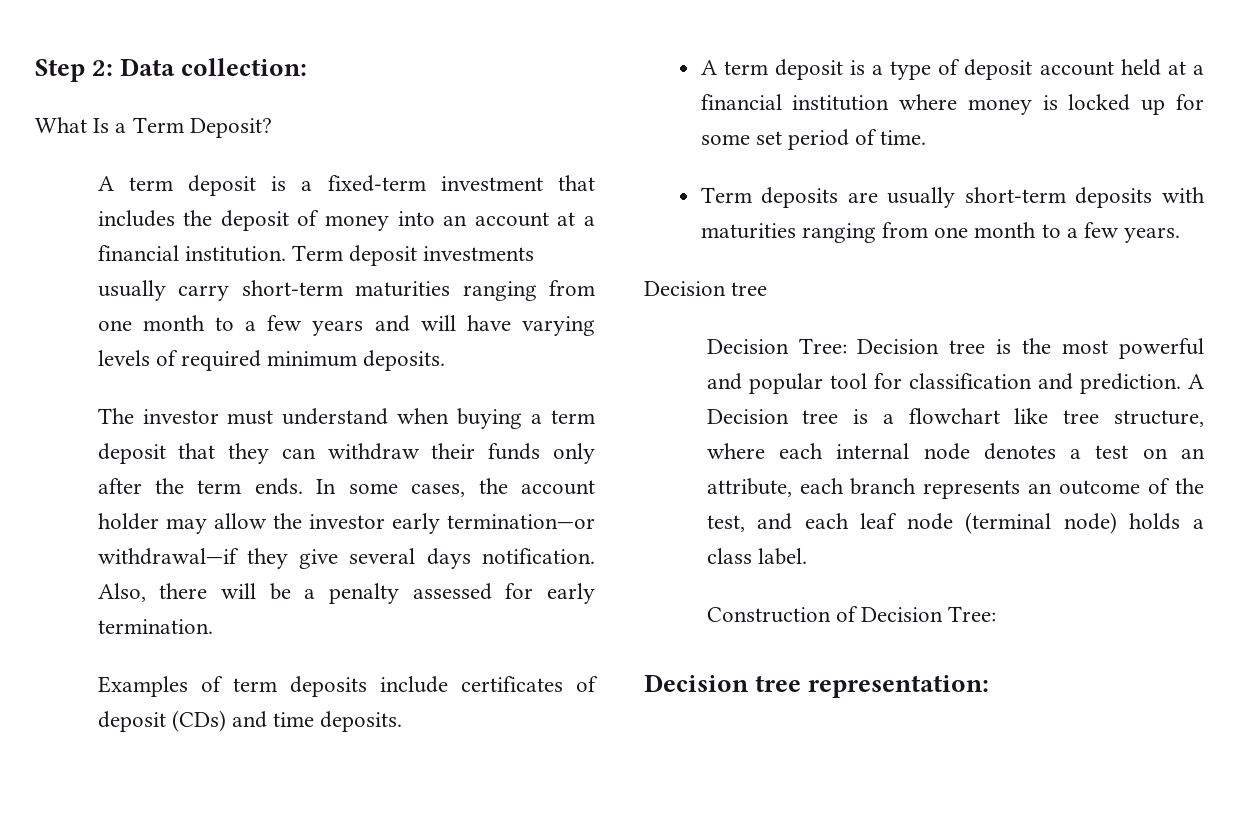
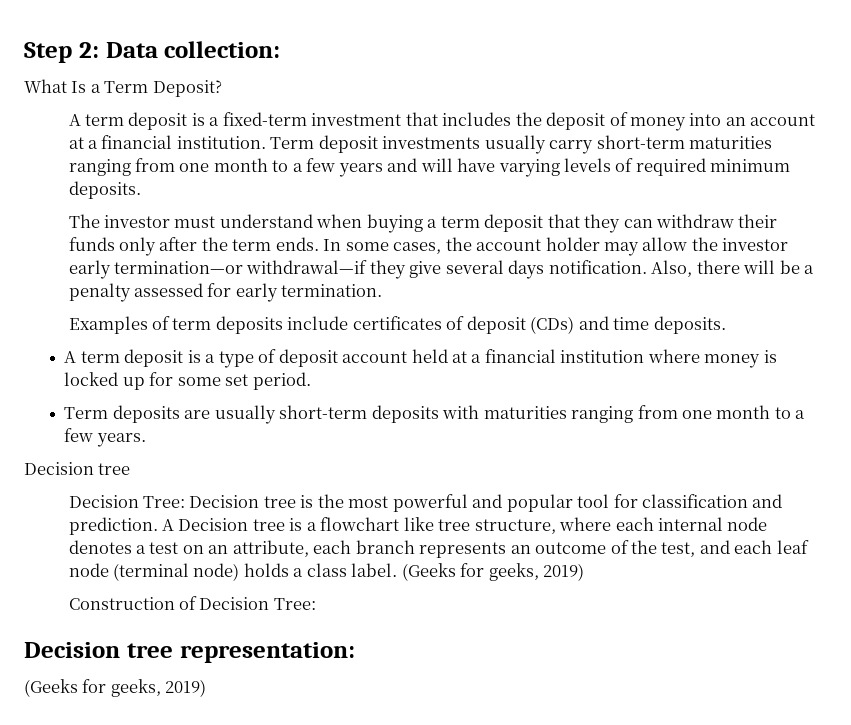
- A term deposit is a type of deposit account held at a financial institution where money is locked up for some set period of time.
+ A term deposit is a type of deposit account held at a financial institution where money is locked up for some set period.
- A Decision tree is a flowchart like tree structure, where each internal node denotes a test on an attribute, each branch represents an outcome of the test, and each leaf node (terminal node) holds a class label.
+ A Decision tree is a flowchart like tree structure, where each internal node denotes a test on an attribute, each branch represents an outcome of the test, and each leaf node (terminal node) holds a class label. (Geeks for geeks, 2019)
  Decision tree representation:
+ (Geeks for geeks, 2019)

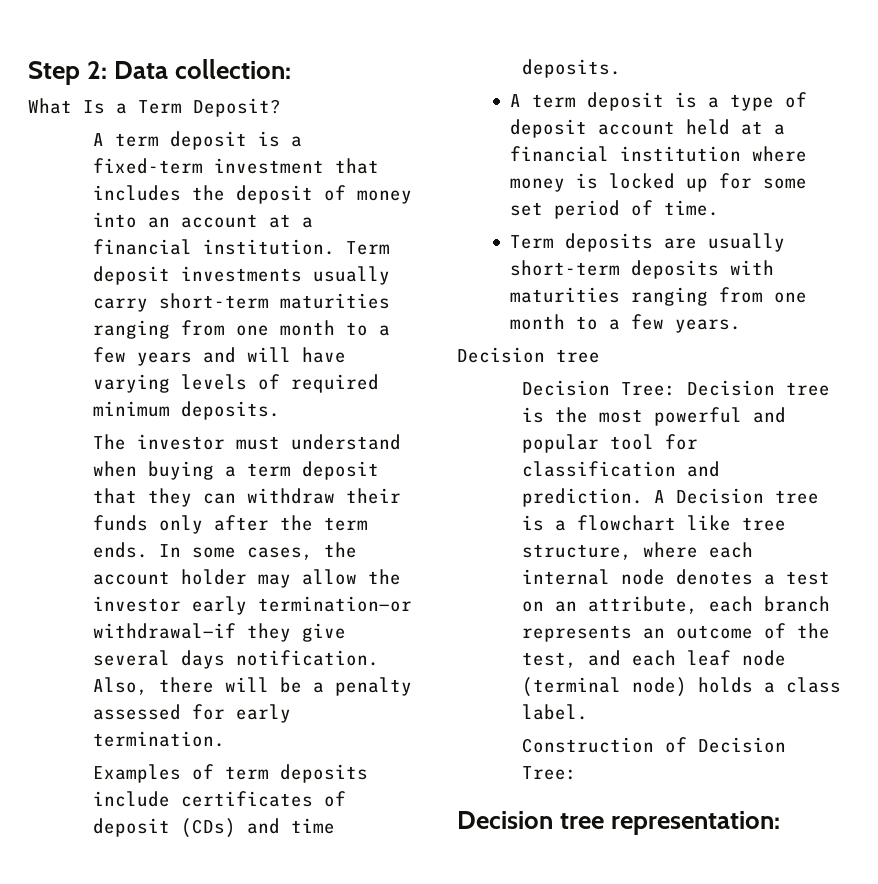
- A term deposit is a type of deposit account held at a financial institution where money is locked up for some set period.
+ A term deposit is a type of deposit account held at a financial institution where money is locked up for some set period of time.
- A Decision tree is a flowchart like tree structure, where each internal node denotes a test on an attribute, each branch represents an outcome of the test, and each leaf node (terminal node) holds a class label. (Geeks for geeks, 2019)
+ A Decision tree is a flowchart like tree structure, where each internal node denotes a test on an attribute, each branch represents an outcome of the test, and each leaf node (terminal node) holds a class label.
  Decision tree representation:
- (Geeks for geeks, 2019)

